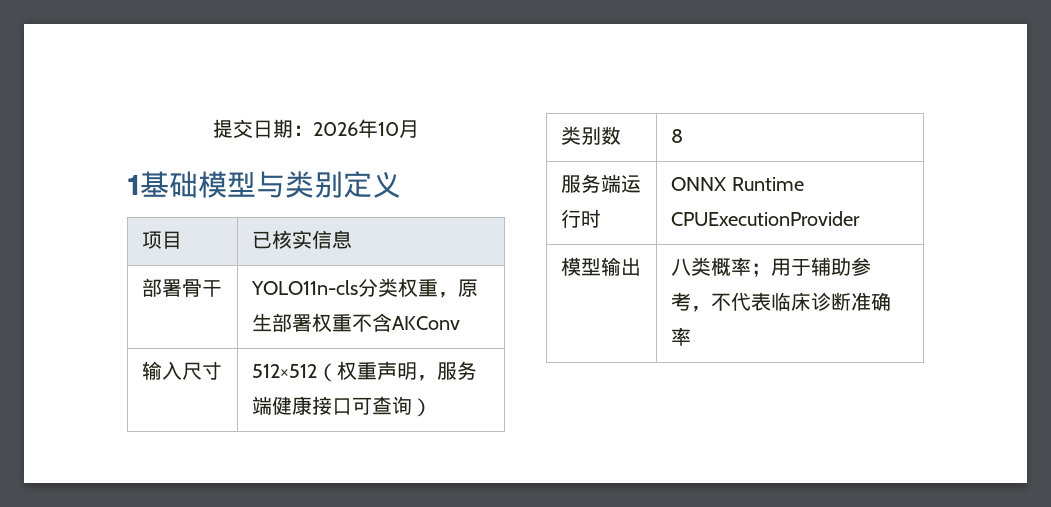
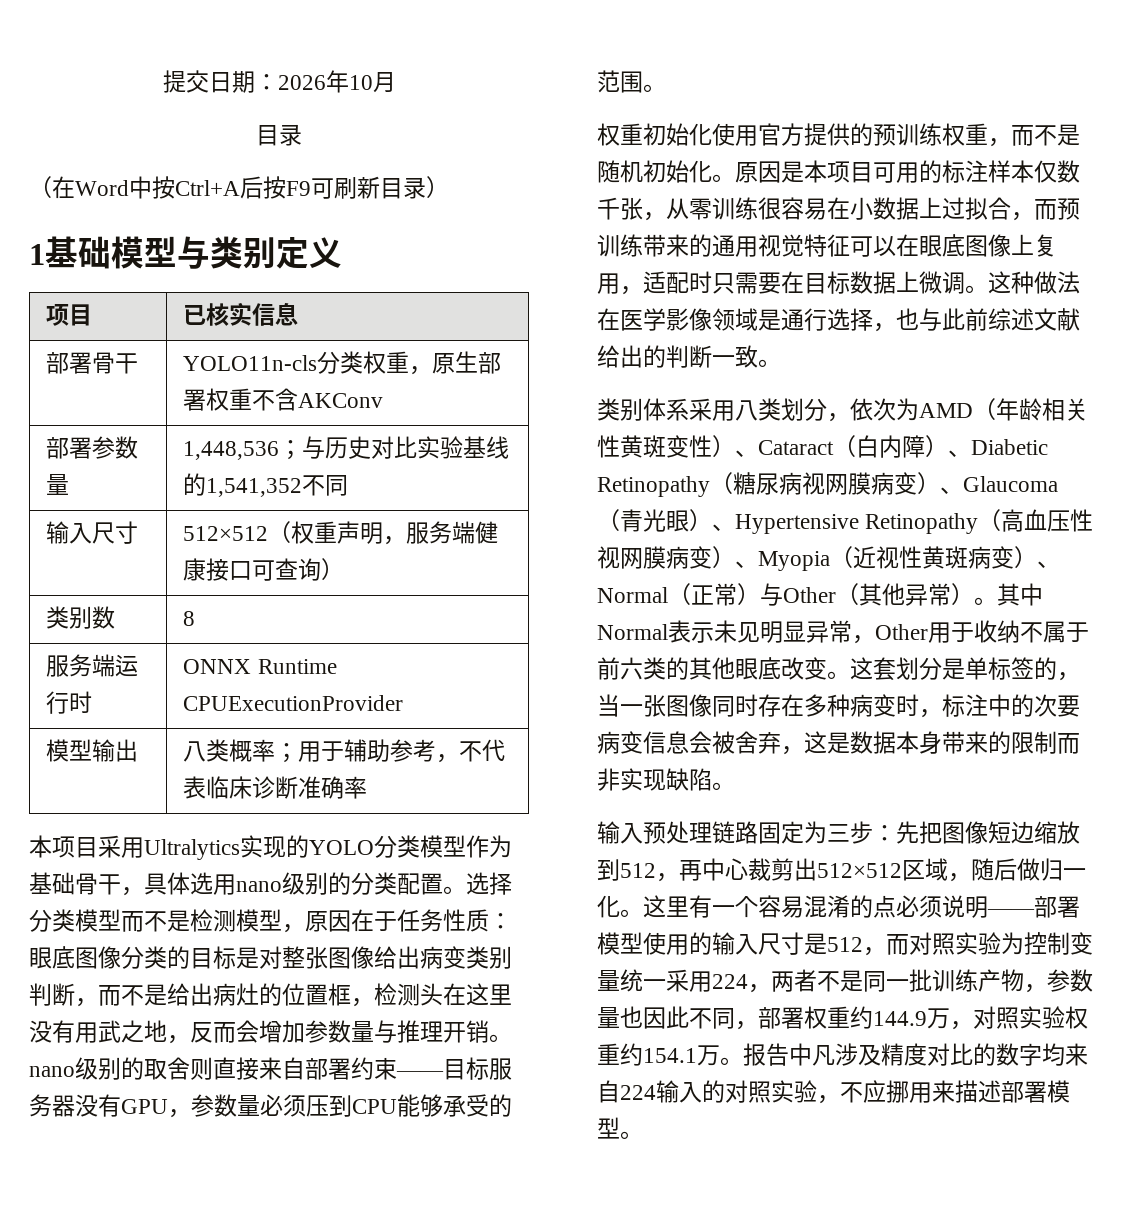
  提交日期：2026年10月
+ 目录
+ （在Word中按Ctrl+A后按F9可刷新目录）
+ 部署参数量 | 1,448,536；与历史对比实验基线的1,541,352不同
+ 本项目采用Ultralytics实现的YOLO分类模型作为基础骨干，具体选用nano级别的分类配置。选择分类模型而不是检测模型，原因在于任务性质：眼底图像分类的目标是对整张图像给出病变类别判断，而不是给出病灶的位置框，检测头在这里没有用武之地，反而会增加参数量与推理开销。nano级别的取舍则直接来自部署约束——目标服务器没有GPU，参数量必须压到CPU能够承受的范围。
+ 权重初始化使用官方提供的预训练权重，而不是随机初始化。原因是本项目可用的标注样本仅数千张，从零训练很容易在小数据上过拟合，而预训练带来的通用视觉特征可以在眼底图像上复用，适配时只需要在目标数据上微调。这种做法在医学影像领域是通行选择，也与此前综述文献给出的判断一致。
+ 类别体系采用八类划分，依次为AMD（年龄相关性黄斑变性）、Cataract（白内障）、Diabetic Retinopathy（糖尿病视网膜病变）、Glaucoma（青光眼）、Hypertensive Retinopathy（高血压性视网膜病变）、Myopia（近视性黄斑病变）、Normal（正常）与Other（其他异常）。其中Normal表示未见明显异常，Other用于收纳不属于前六类的其他眼底改变。这套划分是单标签的，当一张图像同时存在多种病变时，标注中的次要病变信息会被舍弃，这是数据本身带来的限制而非实现缺陷。
+ 输入预处理链路固定为三步：先把图像短边缩放到512，再中心裁剪出512×512区域，随后做归一化。这里有一个容易混淆的点必须说明——部署模型使用的输入尺寸是512，而对照实验为控制变量统一采用224，两者不是同一批训练产物，参数量也因此不同，部署权重约144.9万，对照实验权重约154.1万。报告中凡涉及精度对比的数字均来自224输入的对照实验，不应挪用来描述部署模型。

